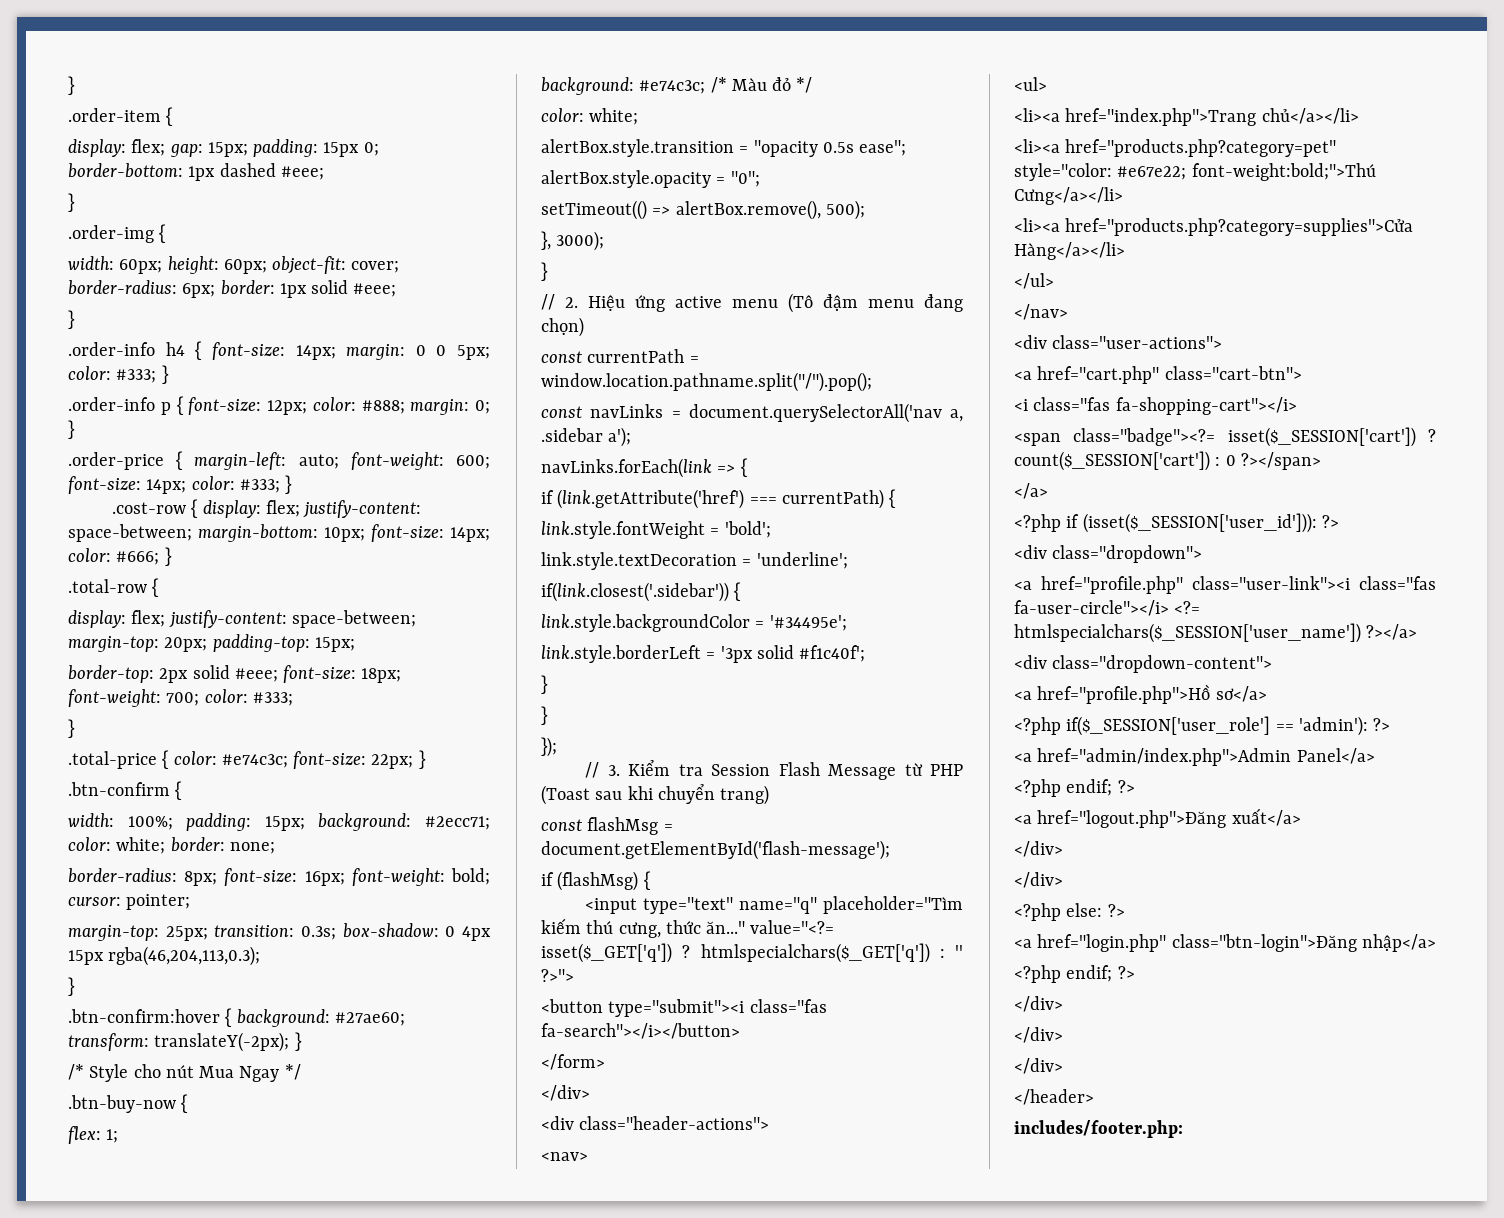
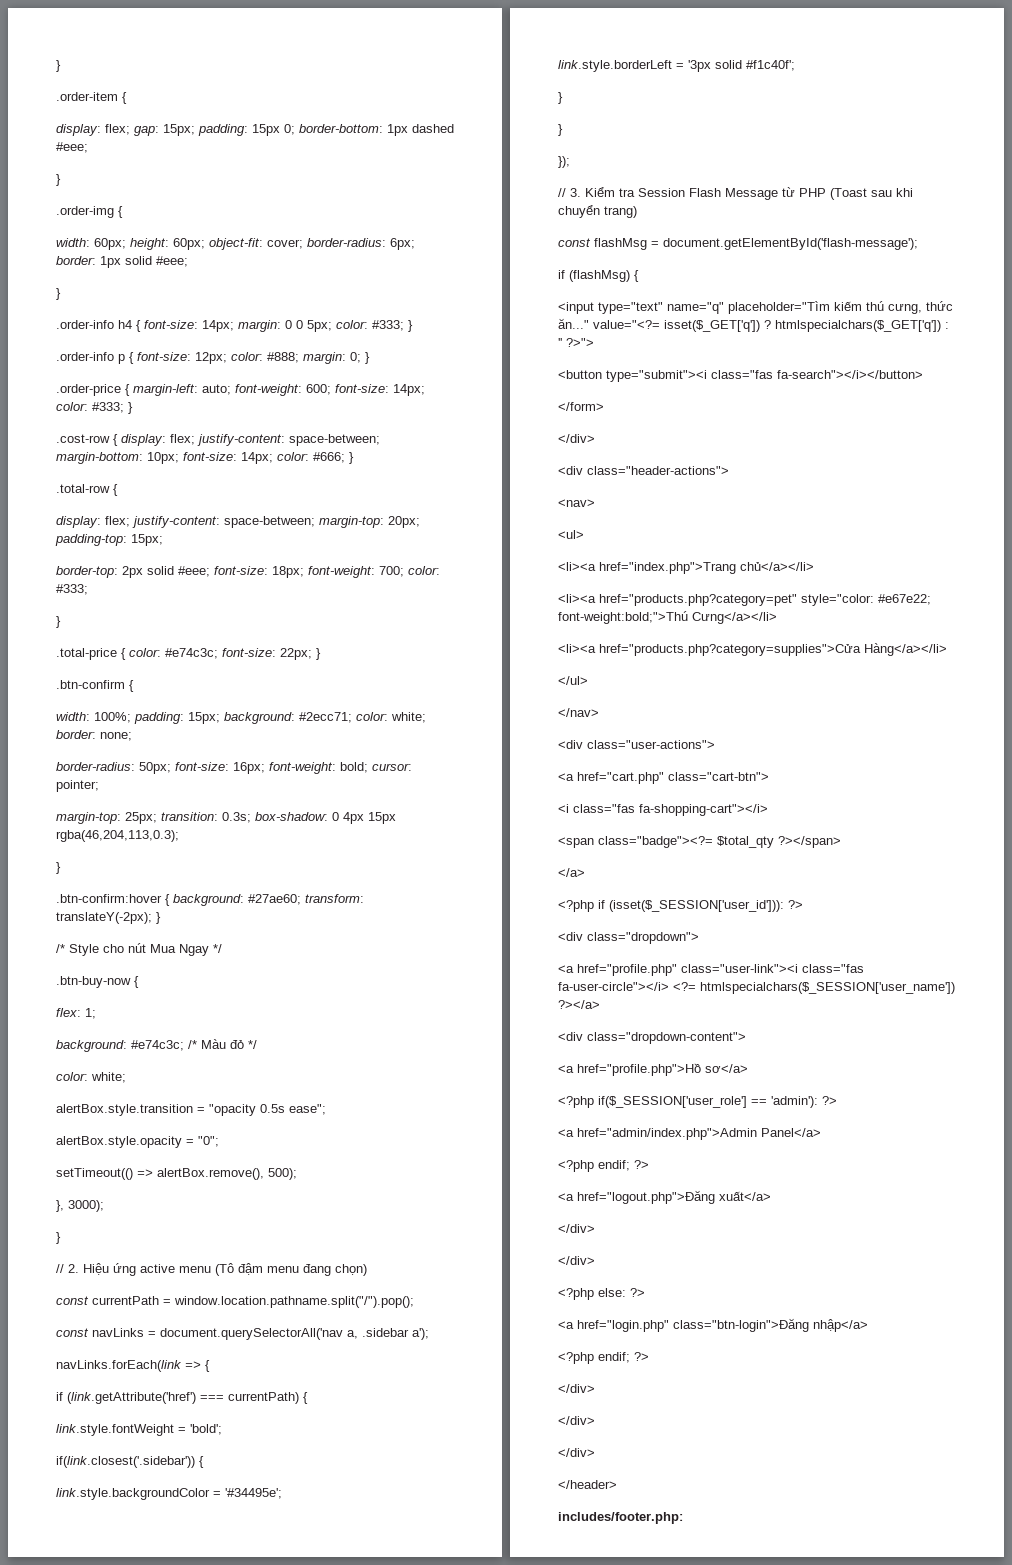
- border-radius: 8px; font-size: 16px; font-weight: bold; cursor: pointer;
+ border-radius: 50px; font-size: 16px; font-weight: bold; cursor: pointer;
- link.style.textDecoration = 'underline';
- <span class="badge"><?= isset($_SESSION['cart']) ? count($_SESSION['cart']) : 0 ?></span>
+ <span class="badge"><?= $total_qty ?></span>

